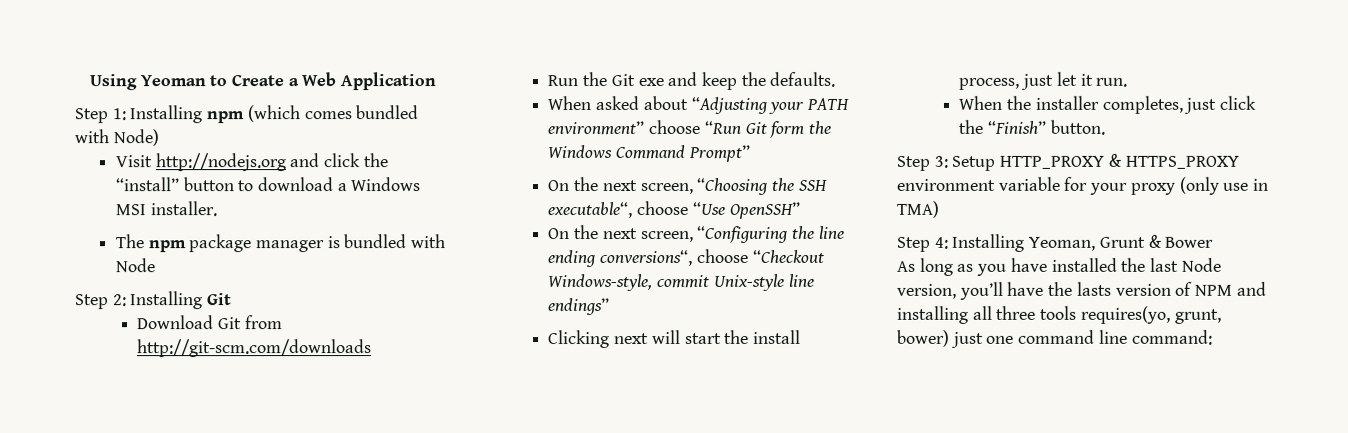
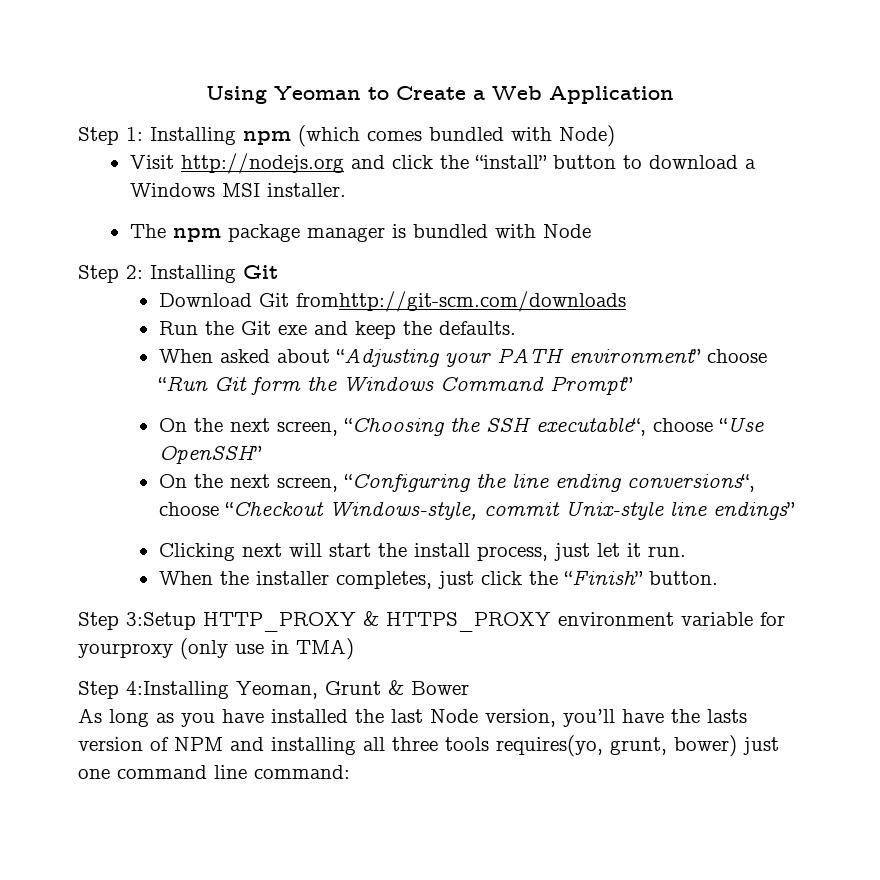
- Download Git from http://git-scm.com/downloads
+ Download Git fromhttp://git-scm.com/downloads
- Step 3: Setup HTTP_PROXY & HTTPS_PROXY environment variable for your proxy (only use in TMA)
+ Step 3:Setup HTTP_PROXY & HTTPS_PROXY environment variable for yourproxy (only use in TMA)
- Step 4: Installing Yeoman, Grunt & Bower
+ Step 4:Installing Yeoman, Grunt & Bower

